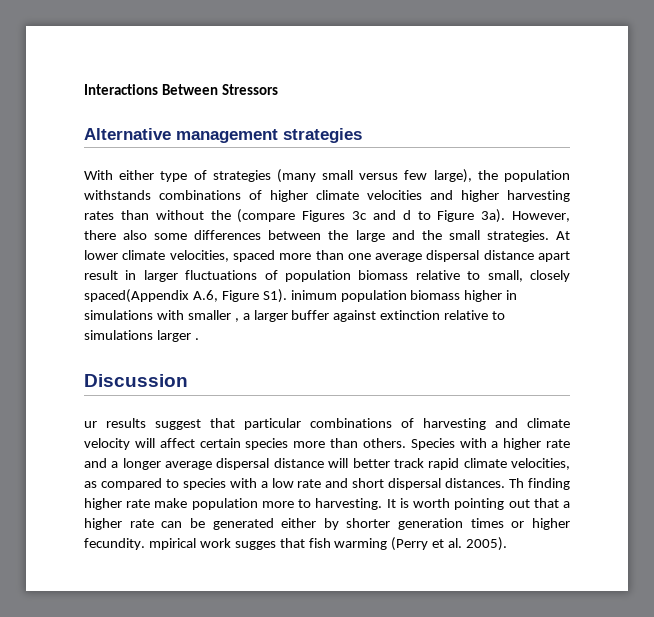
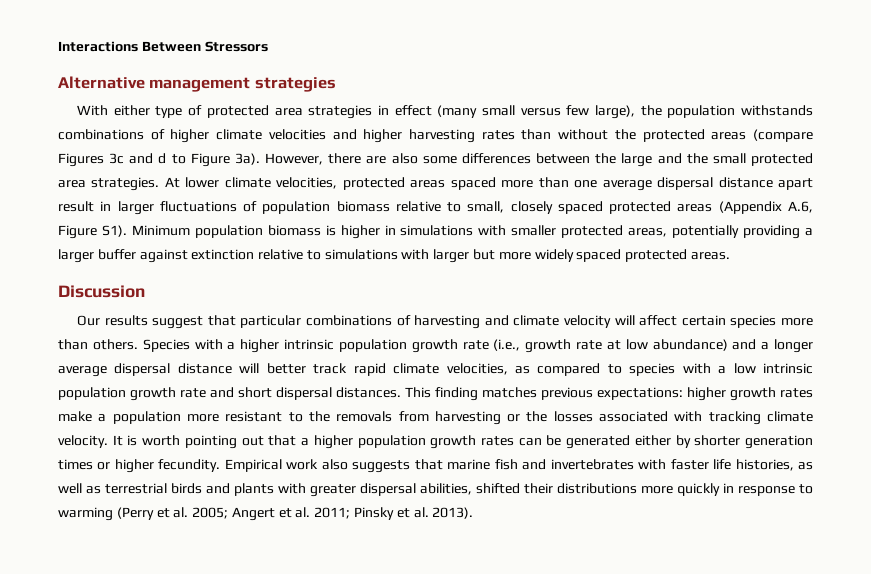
- With either type of strategies (many small versus few large), the population withstands combinations of higher climate velocities and higher harvesting rates than without the (compare Figures 3c and d to Figure 3a).
+ With either type of protected area strategies in effect (many small versus few large), the population withstands combinations of higher climate velocities and higher harvesting rates than without the protected areas (compare Figures 3c and d to Figure 3a).
- However, there also some differences between the large and the small strategies.
+ However, there are also some differences between the large and the small protected area strategies.
- At lower climate velocities, spaced more than one average dispersal distance apart result in larger fluctuations of population biomass relative to small, closely spaced(Appendix A.6, Figure S1). inimum population biomass higher in simulations with smaller , a larger buffer against extinction relative to simulations larger .
+ At lower climate velocities, protected areas spaced more than one average dispersal distance apart result in larger fluctuations of population biomass relative to small, closely spaced protected areas (Appendix A.6, Figure S1). Minimum population biomass is higher in simulations with smaller protected areas, potentially providing a larger buffer against extinction relative to simulations with larger but more widely spaced protected areas.
- ur results suggest that particular combinations of harvesting and climate velocity will affect certain species more than others.
+ Our results suggest that particular combinations of harvesting and climate velocity will affect certain species more than others.
- Species with a higher rate and a longer average dispersal distance will better track rapid climate velocities, as compared to species with a low rate and short dispersal distances.
+ Species with a higher intrinsic population growth rate (i.e., growth rate at low abundance) and a longer average dispersal distance will better track rapid climate velocities, as compared to species with a low intrinsic population growth rate and short dispersal distances.
- Th finding higher rate make population more to harvesting.
+ This finding matches previous expectations: higher growth rates make a population more resistant to the removals from harvesting or the losses associated with tracking climate velocity.
- It is worth pointing out that a higher rate can be generated either by shorter generation times or higher fecundity. mpirical work sugges that fish warming (Perry et al. 2005).
+ It is worth pointing out that a higher population growth rates can be generated either by shorter generation times or higher fecundity. Empirical work also suggests that marine fish and invertebrates with faster life histories, as well as terrestrial birds and plants with greater dispersal abilities, shifted their distributions more quickly in response to warming (Perry et al. 2005; Angert et al. 2011; Pinsky et al. 2013).

